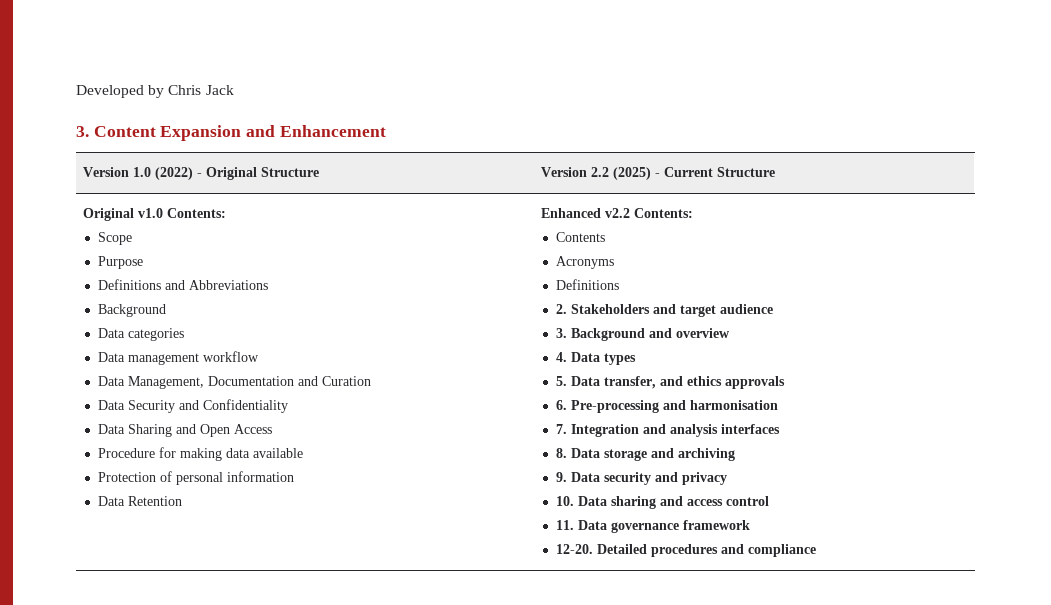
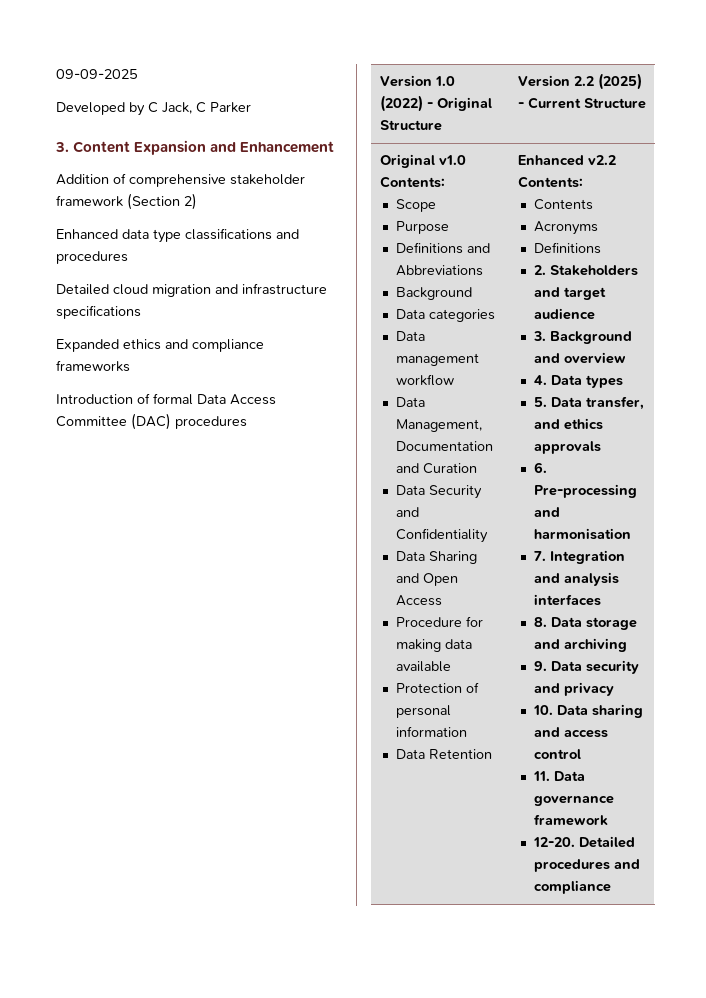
+ 09-09-2025
- Developed by Chris Jack
+ Developed by C Jack, C Parker
+ Addition of comprehensive stakeholder framework (Section 2)
+ Enhanced data type classifications and procedures
+ Detailed cloud migration and infrastructure specifications
+ Expanded ethics and compliance frameworks
+ Introduction of formal Data Access Committee (DAC) procedures

